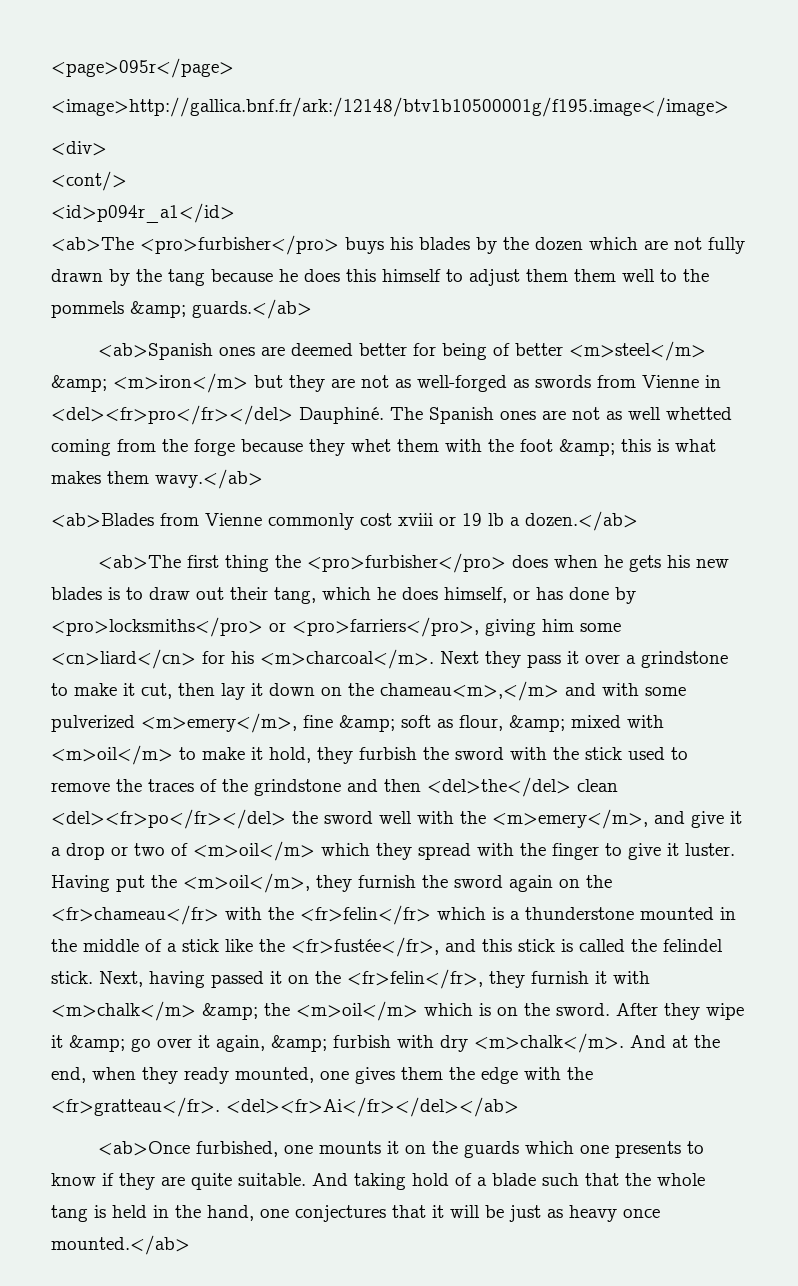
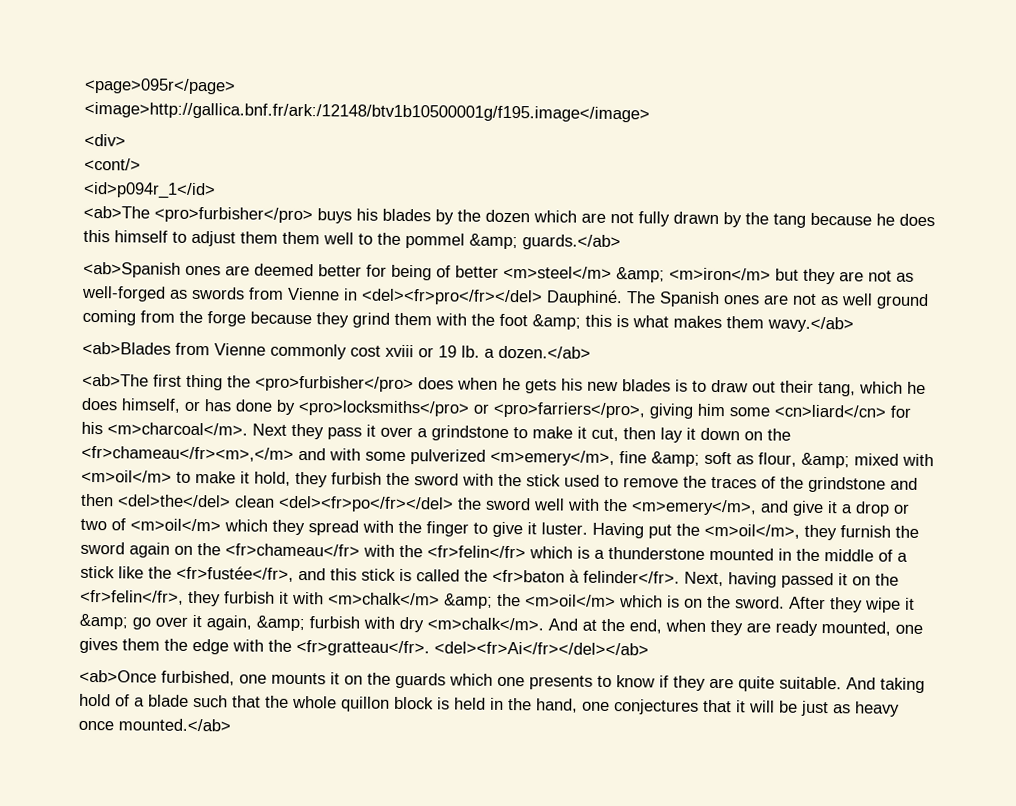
- <id>p094r_a1</id>
+ <id>p094r_1</id>
- <ab>The <pro>furbisher</pro> buys his blades by the dozen which are not fully drawn by the tang because he does this himself to adjust them them well to the pommels &amp; guards.</ab>
+ <ab>The <pro>furbisher</pro> buys his blades by the dozen which are not fully drawn by the tang because he does this himself to adjust them them well to the pommel &amp; guards.</ab>
- The Spanish ones are not as well whetted coming from the forge because they whet them with the foot &amp; this is what makes them wavy.</ab>
+ The Spanish ones are not as well ground coming from the forge because they grind them with the foot &amp; this is what makes them wavy.</ab>
- <ab>Blades from Vienne commonly cost xviii or 19 lb a dozen.</ab>
+ <ab>Blades from Vienne commonly cost xviii or 19 lb. a dozen.</ab>
- Next they pass it over a grindstone to make it cut, then lay it down on the chameau<m>,</m> and with some pulverized <m>emery</m>, fine &amp;
+ Next they pass it over a grindstone to make it cut, then lay it down on the <fr>chameau</fr><m>,</m> and with some pulverized <m>emery</m>, fine &amp;
- Having put the <m>oil</m>, they furnish the sword again on the <fr>chameau</fr> with the <fr>felin</fr> which is a thunderstone mounted in the middle of a stick like the <fr>fustée</fr>, and this stick is called the felindel stick.
+ Having put the <m>oil</m>, they furnish the sword again on the <fr>chameau</fr> with the <fr>felin</fr> which is a thunderstone mounted in the middle of a stick like the <fr>fustée</fr>, and this stick is called the <fr>baton à felinder</fr>.
- Next, having passed it on the <fr>felin</fr>, they furnish it with <m>chalk</m> &amp; the <m>oil</m> which is on the sword.
+ Next, having passed it on the <fr>felin</fr>, they furbish it with <m>chalk</m> &amp; the <m>oil</m> which is on the sword.
- And at the end, when they ready mounted, one gives them the edge with the <fr>gratteau</fr>.
+ And at the end, when they are ready mounted, one gives them the edge with the <fr>gratteau</fr>.
- And taking hold of a blade such that the whole tang is held in the hand, one conjectures that it will be just as heavy once mounted.</ab>
+ And taking hold of a blade such that the whole quillon block is held in the hand, one conjectures that it will be just as heavy once mounted.</ab>

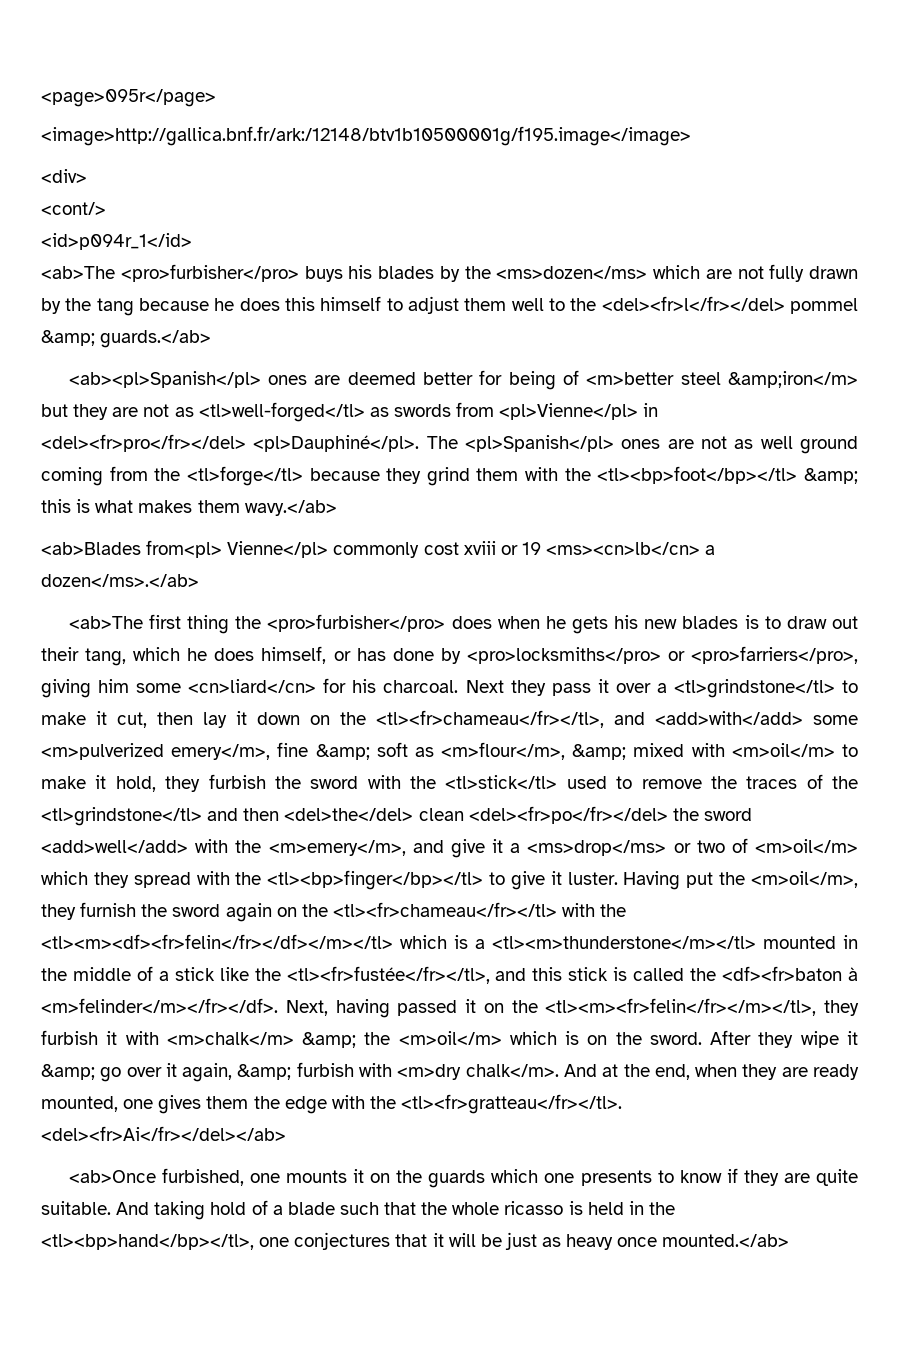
- <ab>The <pro>furbisher</pro> buys his blades by the dozen which are not fully drawn by the tang because he does this himself to adjust them them well to the pommel &amp; guards.</ab>
+ <ab>The <pro>furbisher</pro> buys his blades by the <ms>dozen</ms> which are not fully drawn by the tang because he does this himself to adjust them well to the <del><fr>l</fr></del> pommel &amp; guards.</ab>
- <ab>Spanish ones are deemed better for being of better <m>steel</m> &amp; <m>iron</m> but they are not as well-forged as swords from Vienne in <del><fr>pro</fr></del> Dauphiné. The Spanish ones are not as well ground coming from the forge because they grind them with the foot &amp; this is what makes them wavy.</ab>
+ <ab><pl>Spanish</pl> ones are deemed better for being of <m>better steel &amp;iron</m> but they are not as <tl>well-forged</tl> as swords from <pl>Vienne</pl> in <del><fr>pro</fr></del> <pl>Dauphiné</pl>. The <pl>Spanish</pl> ones are not as well ground coming from the <tl>forge</tl> because they grind them with the <tl><bp>foot</bp></tl> &amp; this is what makes them wavy.</ab>
- <ab>Blades from Vienne commonly cost xviii or 19 lb. a dozen.</ab>
+ <ab>Blades from<pl> Vienne</pl> commonly cost xviii or 19 <ms><cn>lb</cn> a dozen</ms>.</ab>
- <ab>The first thing the <pro>furbisher</pro> does when he gets his new blades is to draw out their tang, which he does himself, or has done by <pro>locksmiths</pro> or <pro>farriers</pro>, giving him some <cn>liard</cn> for his <m>charcoal</m>.
+ <ab>The first thing the <pro>furbisher</pro> does when he gets his new blades is to draw out their tang, which he does himself, or has done by <pro>locksmiths</pro> or <pro>farriers</pro>, giving him some <cn>liard</cn> for his charcoal.
- Next they pass it over a grindstone to make it cut, then lay it down on the <fr>chameau</fr><m>,</m> and with some pulverized <m>emery</m>, fine &amp;
+ Next they pass it over a <tl>grindstone</tl> to make it cut, then lay it down on the <tl><fr>chameau</fr></tl>, and <add>with</add> some <m>pulverized emery</m>, fine &amp;
- soft as flour, &amp;
+ soft as <m>flour</m>, &amp;
- mixed with <m>oil</m> to make it hold, they furbish the sword with the stick used to remove the traces of the grindstone and then <del>the</del> clean <del><fr>po</fr></del> the sword well with the <m>emery</m>, and give it a drop or two of <m>oil</m> which they spread with the finger to give it luster.
+ mixed with <m>oil</m> to make it hold, they furbish the sword with the <tl>stick</tl> used to remove the traces of the <tl>grindstone</tl> and then <del>the</del> clean <del><fr>po</fr></del> the sword <add>well</add> with the <m>emery</m>, and give it a <ms>drop</ms> or two of <m>oil</m> which they spread with the <tl><bp>finger</bp></tl> to give it luster.
- Having put the <m>oil</m>, they furnish the sword again on the <fr>chameau</fr> with the <fr>felin</fr> which is a thunderstone mounted in the middle of a stick like the <fr>fustée</fr>, and this stick is called the <fr>baton à felinder</fr>.
+ Having put the <m>oil</m>, they furnish the sword again on the <tl><fr>chameau</fr></tl> with the <tl><m><df><fr>felin</fr></df></m></tl> which is a <tl><m>thunderstone</m></tl> mounted in the middle of a stick like the <tl><fr>fustée</fr></tl>, and this stick is called the <df><fr>baton à <m>felinder</m></fr></df>.
- Next, having passed it on the <fr>felin</fr>, they furbish it with <m>chalk</m> &amp; the <m>oil</m> which is on the sword.
+ Next, having passed it on the <tl><m><fr>felin</fr></m></tl>, they furbish it with <m>chalk</m> &amp; the <m>oil</m> which is on the sword.
- After they wipe it &amp; go over it again, &amp; furbish with dry <m>chalk</m>.
+ After they wipe it &amp; go over it again, &amp; furbish with <m>dry chalk</m>.
- And at the end, when they are ready mounted, one gives them the edge with the <fr>gratteau</fr>.
+ And at the end, when they are ready mounted, one gives them the edge with the <tl><fr>gratteau</fr></tl>.
- And taking hold of a blade such that the whole quillon block is held in the hand, one conjectures that it will be just as heavy once mounted.</ab>
+ And taking hold of a blade such that the whole ricasso is held in the <tl><bp>hand</bp></tl>, one conjectures that it will be just as heavy once mounted.</ab>

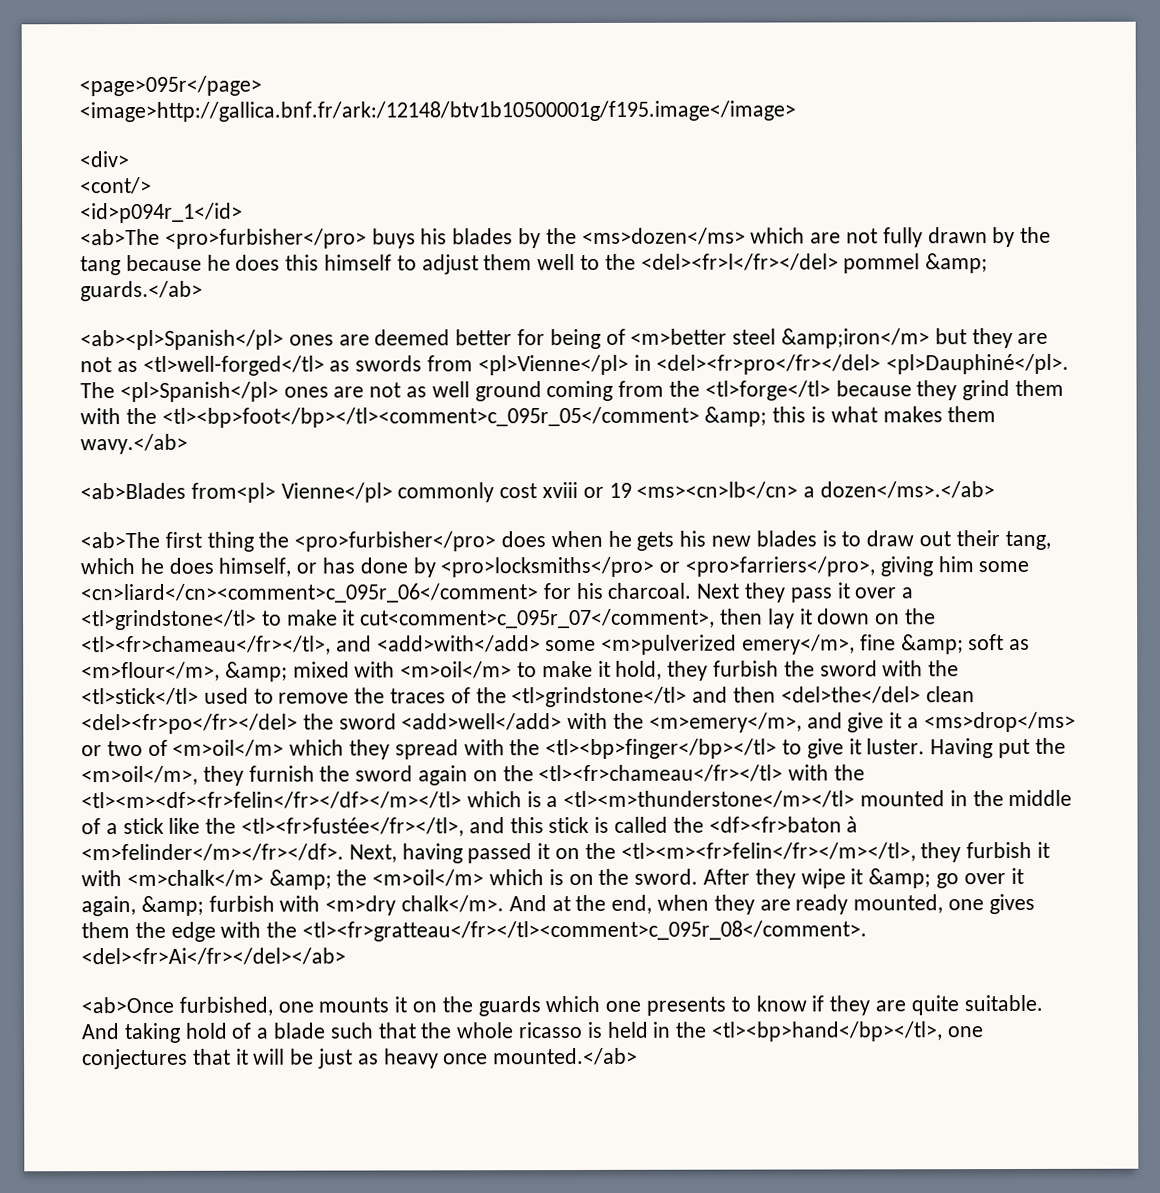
- The <pl>Spanish</pl> ones are not as well ground coming from the <tl>forge</tl> because they grind them with the <tl><bp>foot</bp></tl> &amp; this is what makes them wavy.</ab>
+ The <pl>Spanish</pl> ones are not as well ground coming from the <tl>forge</tl> because they grind them with the <tl><bp>foot</bp></tl><comment>c_095r_05</comment> &amp; this is what makes them wavy.</ab>
- <ab>The first thing the <pro>furbisher</pro> does when he gets his new blades is to draw out their tang, which he does himself, or has done by <pro>locksmiths</pro> or <pro>farriers</pro>, giving him some <cn>liard</cn> for his charcoal.
+ <ab>The first thing the <pro>furbisher</pro> does when he gets his new blades is to draw out their tang, which he does himself, or has done by <pro>locksmiths</pro> or <pro>farriers</pro>, giving him some <cn>liard</cn><comment>c_095r_06</comment> for his charcoal.
- Next they pass it over a <tl>grindstone</tl> to make it cut, then lay it down on the <tl><fr>chameau</fr></tl>, and <add>with</add> some <m>pulverized emery</m>, fine &amp;
+ Next they pass it over a <tl>grindstone</tl> to make it cut<comment>c_095r_07</comment>, then lay it down on the <tl><fr>chameau</fr></tl>, and <add>with</add> some <m>pulverized emery</m>, fine &amp;
- And at the end, when they are ready mounted, one gives them the edge with the <tl><fr>gratteau</fr></tl>.
+ And at the end, when they are ready mounted, one gives them the edge with the <tl><fr>gratteau</fr></tl><comment>c_095r_08</comment>.

